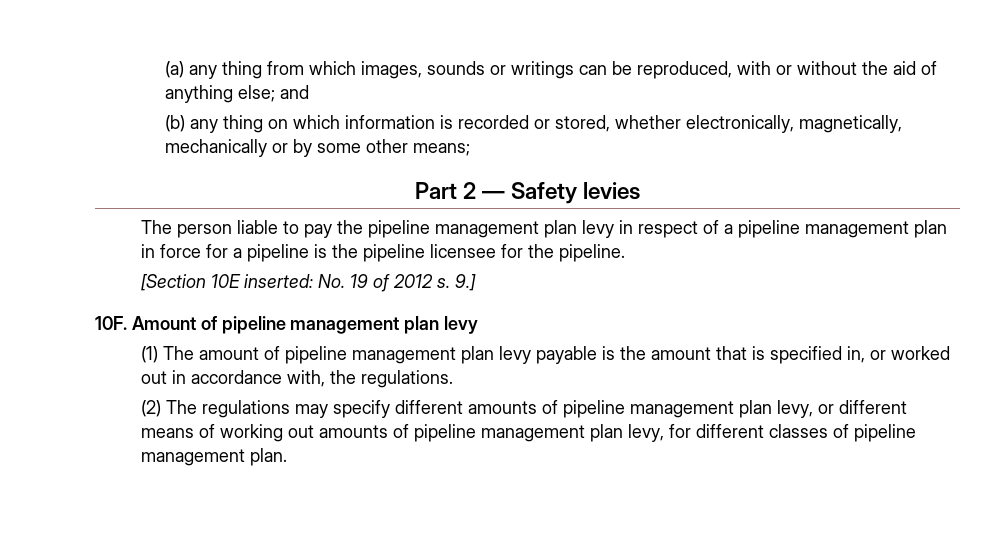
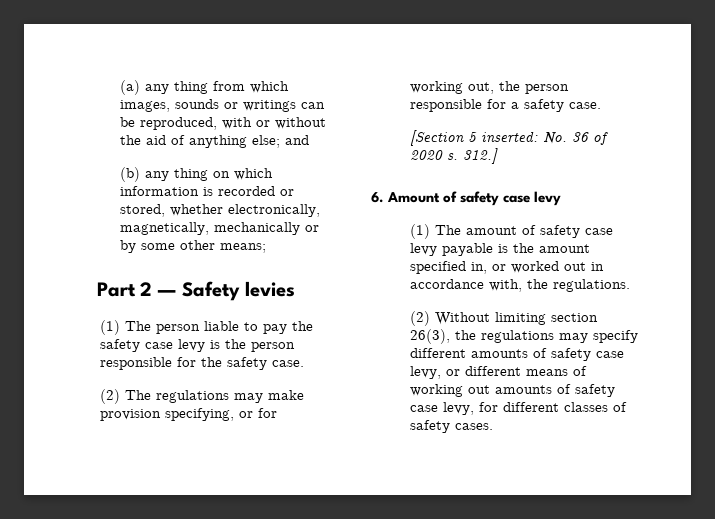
- The person liable to pay the pipeline management plan levy in respect of a pipeline management plan in force for a pipeline is the pipeline licensee for the pipeline.
+ (1) The person liable to pay the safety case levy is the person responsible for the safety case.
+ (2) The regulations may make provision specifying, or for working out, the person responsible for a safety case.
- [Section 10E inserted: No. 19 of 2012 s. 9.]
- 10F. Amount of pipeline management plan levy
+ [Section 5 inserted: No. 36 of 2020 s. 312.]
+ 6. Amount of safety case levy
- (1) The amount of pipeline management plan levy payable is the amount that is specified in, or worked out in accordance with, the regulations.
+ (1) The amount of safety case levy payable is the amount specified in, or worked out in accordance with, the regulations.
- (2) The regulations may specify different amounts of pipeline management plan levy, or different means of working out amounts of pipeline management plan levy, for different classes of pipeline management plan.
+ (2) Without limiting section 26(3), the regulations may specify different amounts of safety case levy, or different means of working out amounts of safety case levy, for different classes of safety cases.

